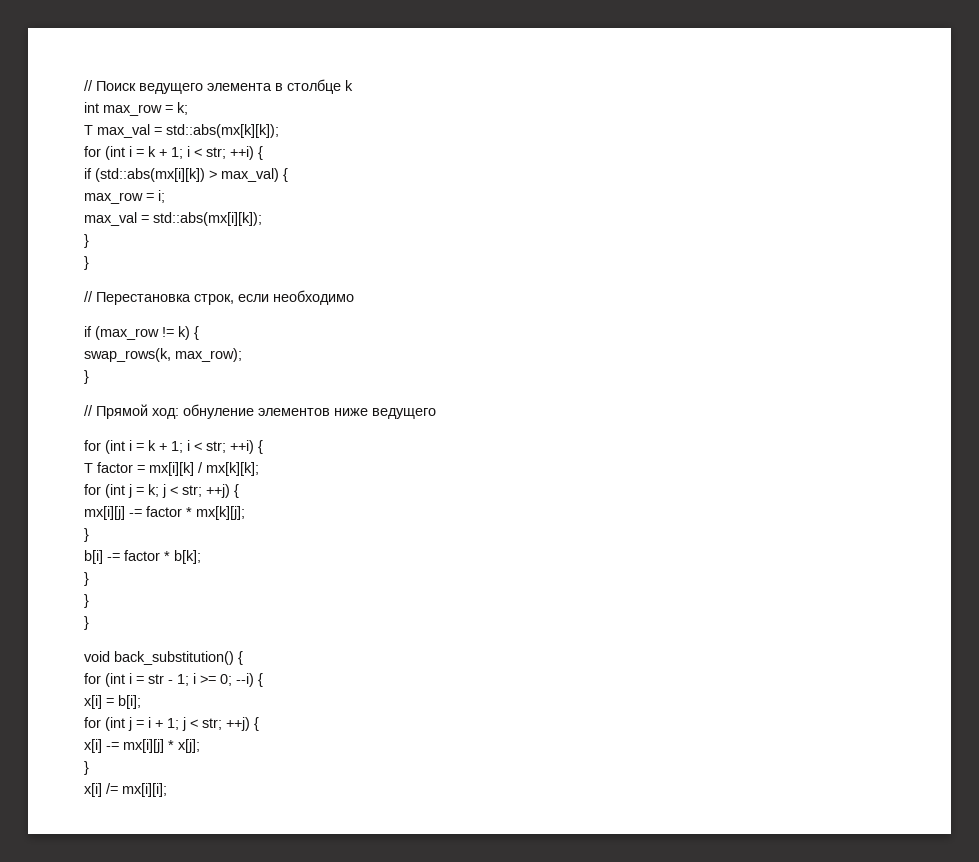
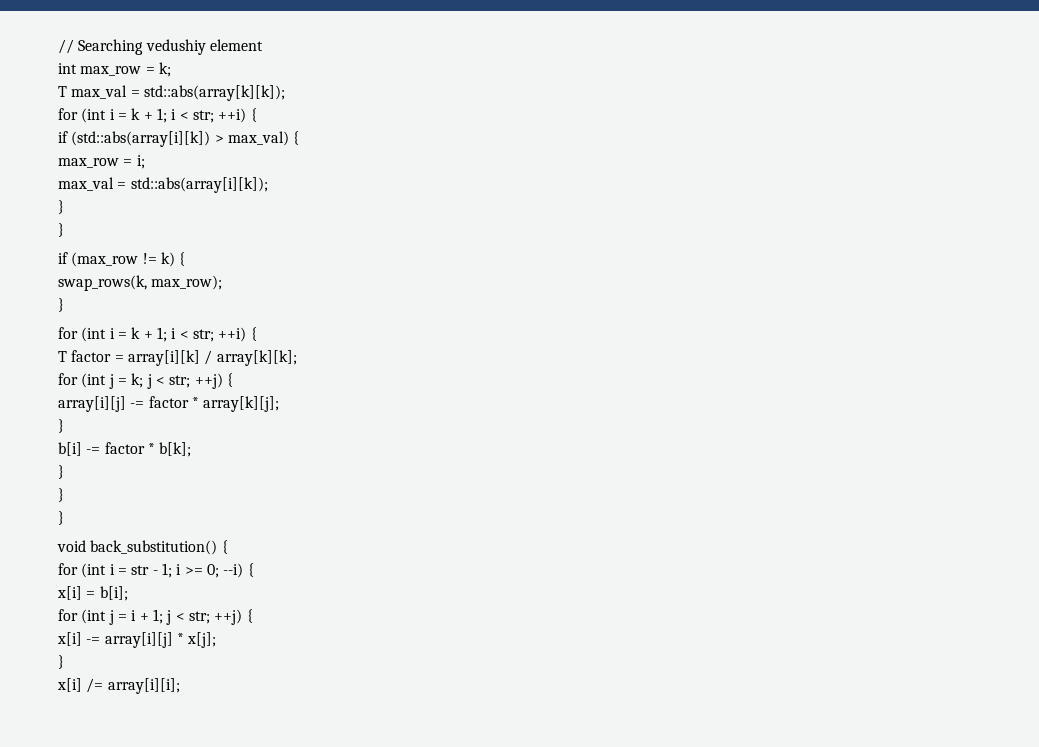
- // Поиск ведущего элемента в столбце k
+ // Searching vedushiy element
- T max_val = std::abs(mx[k][k]);
+ T max_val = std::abs(array[k][k]);
- if (std::abs(mx[i][k]) > max_val) {
+ if (std::abs(array[i][k]) > max_val) {
- max_val = std::abs(mx[i][k]);
+ max_val = std::abs(array[i][k]);
  }
  }
- // Перестановка строк, если необходимо
- // Прямой ход: обнуление элементов ниже ведущего
- T factor = mx[i][k] / mx[k][k];
+ T factor = array[i][k] / array[k][k];
- mx[i][j] -= factor * mx[k][j];
+ array[i][j] -= factor * array[k][j];
- x[i] -= mx[i][j] * x[j];
+ x[i] -= array[i][j] * x[j];
- x[i] /= mx[i][i];
+ x[i] /= array[i][i];

